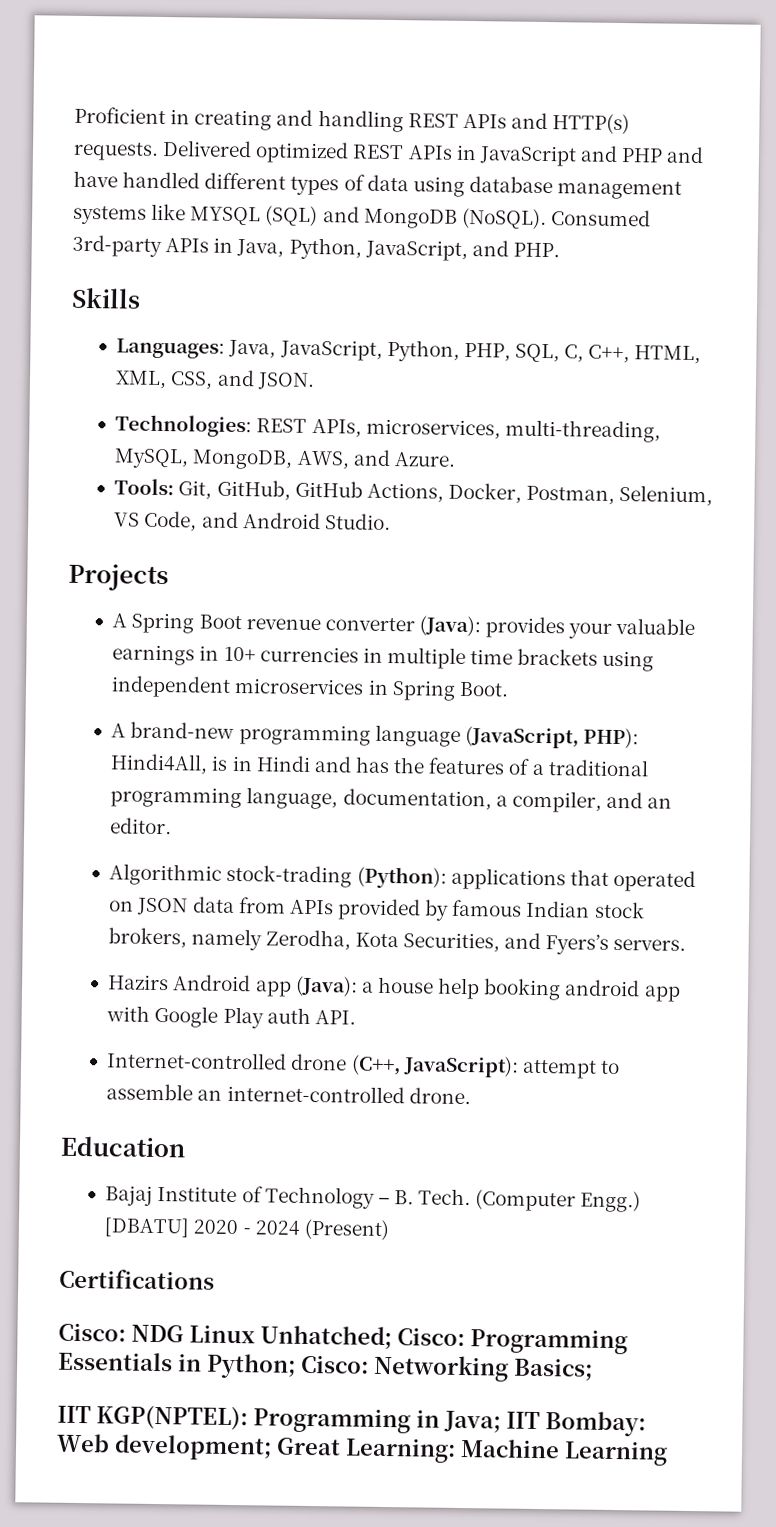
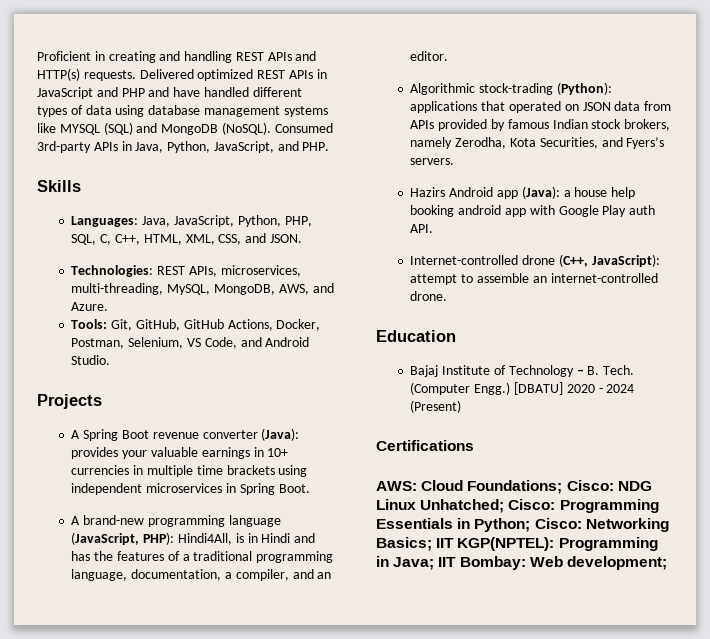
- Cisco: NDG Linux Unhatched; Cisco: Programming Essentials in Python; Cisco: Networking Basics;
- IIT KGP(NPTEL): Programming in Java; IIT Bombay: Web development; Great Learning: Machine Learning
+ AWS: Cloud Foundations; Cisco: NDG Linux Unhatched; Cisco: Programming Essentials in Python; Cisco: Networking Basics; IIT KGP(NPTEL): Programming in Java; IIT Bombay: Web development;

